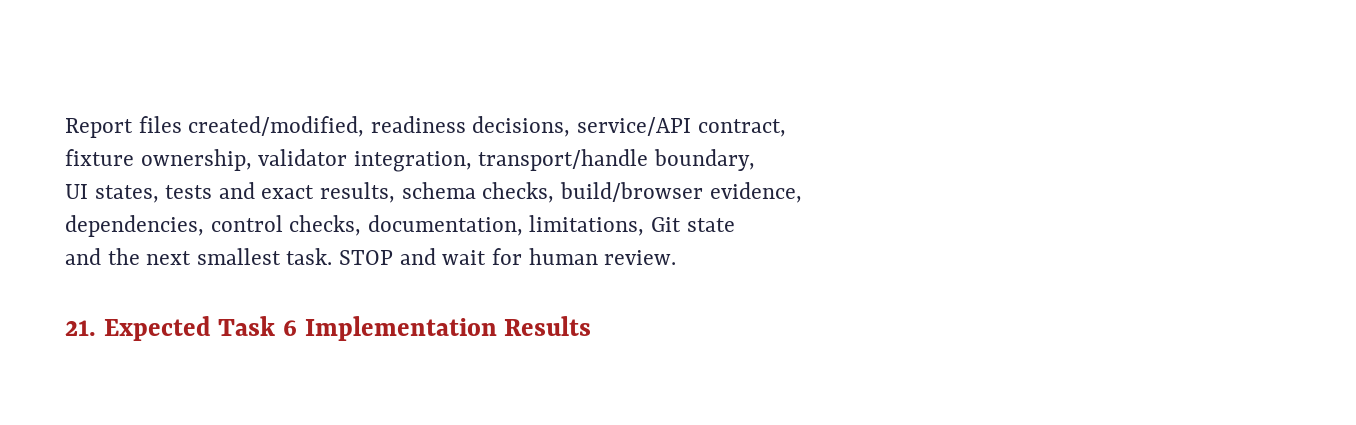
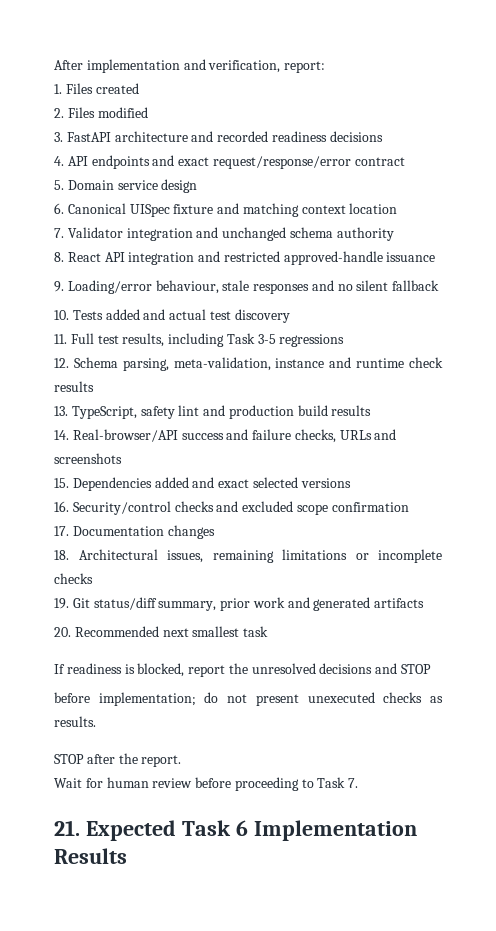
- Report files created/modified, readiness decisions, service/API contract,
- fixture ownership, validator integration, transport/handle boundary,
- UI states, tests and exact results, schema checks, build/browser evidence,
- dependencies, control checks, documentation, limitations, Git state
- and the next smallest task. STOP and wait for human review.
+ After implementation and verification, report:
+ 1. Files created
+ 2. Files modified
+ 3. FastAPI architecture and recorded readiness decisions
+ 4. API endpoints and exact request/response/error contract
+ 5. Domain service design
+ 6. Canonical UISpec fixture and matching context location
+ 7. Validator integration and unchanged schema authority
+ 8. React API integration and restricted approved-handle issuance
+ 9. Loading/error behaviour, stale responses and no silent fallback
+ 10. Tests added and actual test discovery
+ 11. Full test results, including Task 3-5 regressions
+ 12. Schema parsing, meta-validation, instance and runtime check results
+ 13. TypeScript, safety lint and production build results
+ 14. Real-browser/API success and failure checks, URLs and screenshots
+ 15. Dependencies added and exact selected versions
+ 16. Security/control checks and excluded scope confirmation
+ 17. Documentation changes
+ 18. Architectural issues, remaining limitations or incomplete checks
+ 19. Git status/diff summary, prior work and generated artifacts
+ 20. Recommended next smallest task
+ If readiness is blocked, report the unresolved decisions and STOP
+ before implementation; do not present unexecuted checks as results.
+ STOP after the report.
+ Wait for human review before proceeding to Task 7.

